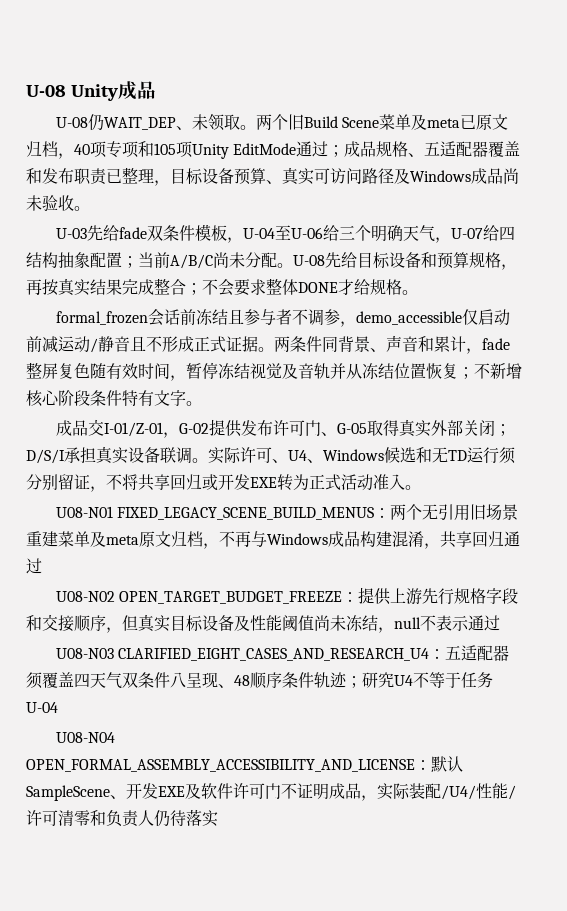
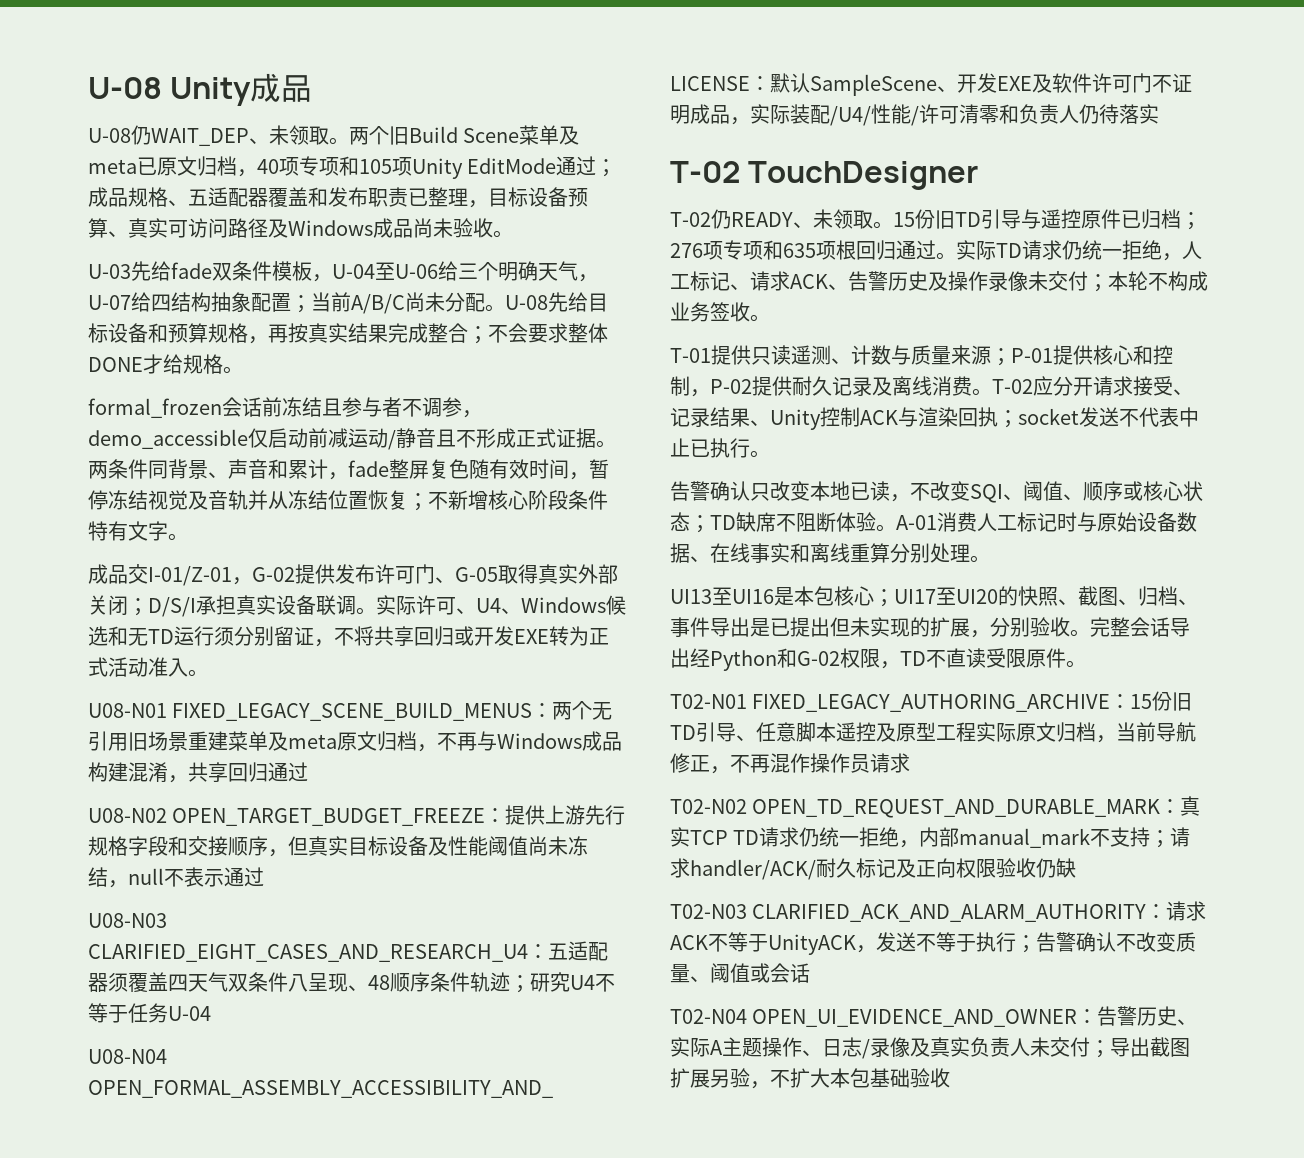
+ T-02 TouchDesigner
+ T-02仍READY、未领取。15份旧TD引导与遥控原件已归档；276项专项和635项根回归通过。实际TD请求仍统一拒绝，人工标记、请求ACK、告警历史及操作录像未交付；本轮不构成业务签收。
+ T-01提供只读遥测、计数与质量来源；P-01提供核心和控制，P-02提供耐久记录及离线消费。T-02应分开请求接受、记录结果、Unity控制ACK与渲染回执；socket发送不代表中止已执行。
+ 告警确认只改变本地已读，不改变SQI、阈值、顺序或核心状态；TD缺席不阻断体验。A-01消费人工标记时与原始设备数据、在线事实和离线重算分别处理。
+ UI13至UI16是本包核心；UI17至UI20的快照、截图、归档、事件导出是已提出但未实现的扩展，分别验收。完整会话导出经Python和G-02权限，TD不直读受限原件。
+ T02-N01 FIXED_LEGACY_AUTHORING_ARCHIVE：15份旧TD引导、任意脚本遥控及原型工程实际原文归档，当前导航修正，不再混作操作员请求
+ T02-N02 OPEN_TD_REQUEST_AND_DURABLE_MARK：真实TCP TD请求仍统一拒绝，内部manual_mark不支持；请求handler/ACK/耐久标记及正向权限验收仍缺
+ T02-N03 CLARIFIED_ACK_AND_ALARM_AUTHORITY：请求ACK不等于UnityACK，发送不等于执行；告警确认不改变质量、阈值或会话
+ T02-N04 OPEN_UI_EVIDENCE_AND_OWNER：告警历史、实际A主题操作、日志/录像及真实负责人未交付；导出截图扩展另验，不扩大本包基础验收

